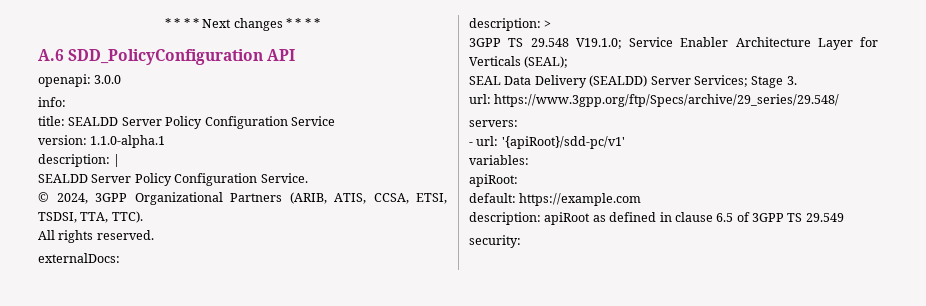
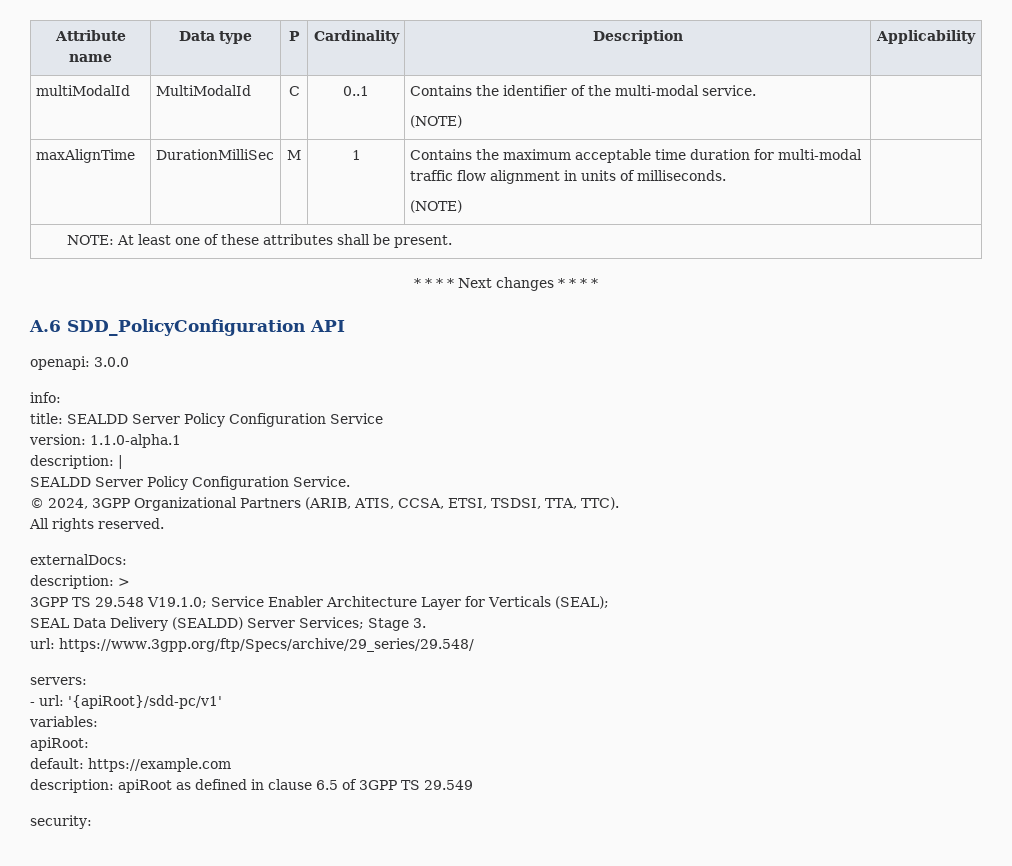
+ Attribute name | Data type | P | Cardinality | Description | Applicability
+ multiModalId | MultiModalId | C | 0..1 | Contains the identifier of the multi-modal service.
+ (NOTE) |
+ maxAlignTime | DurationMilliSec | M | 1 | Contains the maximum acceptable time duration for multi-modal traffic flow alignment in units of milliseconds.
+ (NOTE) |
+ NOTE: At least one of these attributes shall be present.

